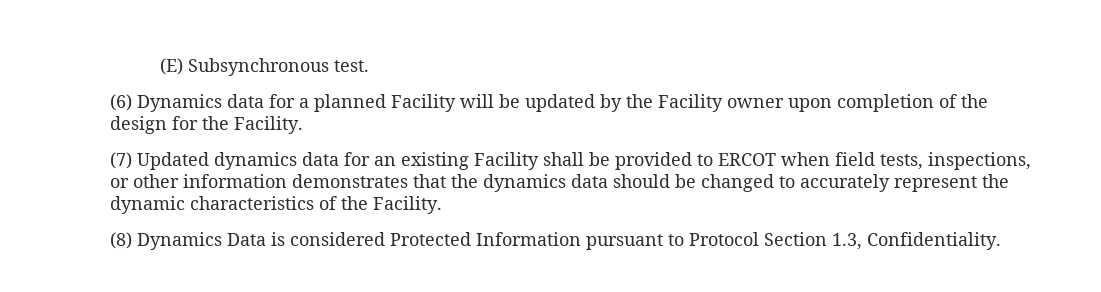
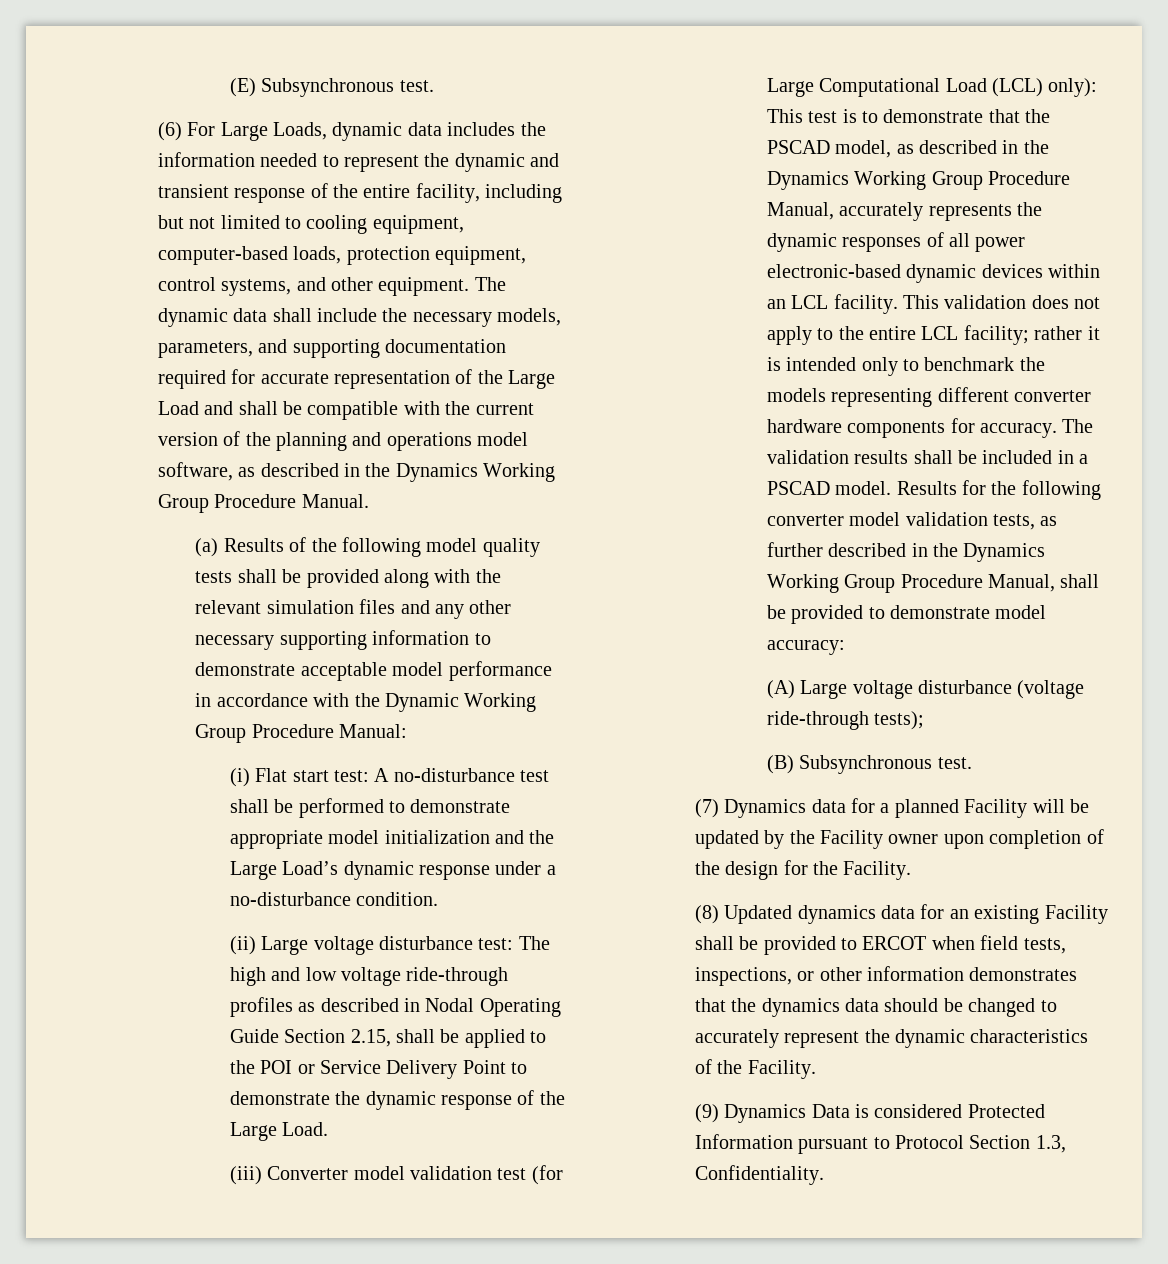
- (6) Dynamics data for a planned Facility will be updated by the Facility owner upon completion of the design for the Facility.
+ (6) For Large Loads, dynamic data includes the information needed to represent the dynamic and transient response of the entire facility, including but not limited to cooling equipment, computer-based loads, protection equipment, control systems, and other equipment. The dynamic data shall include the necessary models, parameters, and supporting documentation required for accurate representation of the Large Load and shall be compatible with the current version of the planning and operations model software, as described in the Dynamics Working Group Procedure Manual.
+ (a) Results of the following model quality tests shall be provided along with the relevant simulation files and any other necessary supporting information to demonstrate acceptable model performance in accordance with the Dynamic Working Group Procedure Manual:
+ (i) Flat start test: A no-disturbance test shall be performed to demonstrate appropriate model initialization and the Large Load’s dynamic response under a no-disturbance condition.
+ (ii) Large voltage disturbance test: The high and low voltage ride-through profiles as described in Nodal Operating Guide Section 2.15, shall be applied to the POI or Service Delivery Point to demonstrate the dynamic response of the Large Load.
+ (iii) Converter model validation test (for Large Computational Load (LCL) only): This test is to demonstrate that the PSCAD model, as described in the Dynamics Working Group Procedure Manual, accurately represents the dynamic responses of all power electronic-based dynamic devices within an LCL facility. This validation does not apply to the entire LCL facility; rather it is intended only to benchmark the models representing different converter hardware components for accuracy. The validation results shall be included in a PSCAD model. Results for the following converter model validation tests, as further described in the Dynamics Working Group Procedure Manual, shall be provided to demonstrate model accuracy:
+ (A) Large voltage disturbance (voltage ride-through tests);
+ (B) Subsynchronous test.
+ (7) Dynamics data for a planned Facility will be updated by the Facility owner upon completion of the design for the Facility.
- (7) Updated dynamics data for an existing Facility shall be provided to ERCOT when field tests, inspections, or other information demonstrates that the dynamics data should be changed to accurately represent the dynamic characteristics of the Facility.
+ (8) Updated dynamics data for an existing Facility shall be provided to ERCOT when field tests, inspections, or other information demonstrates that the dynamics data should be changed to accurately represent the dynamic characteristics of the Facility.
- (8) Dynamics Data is considered Protected Information pursuant to Protocol Section 1.3, Confidentiality.
+ (9) Dynamics Data is considered Protected Information pursuant to Protocol Section 1.3, Confidentiality.

